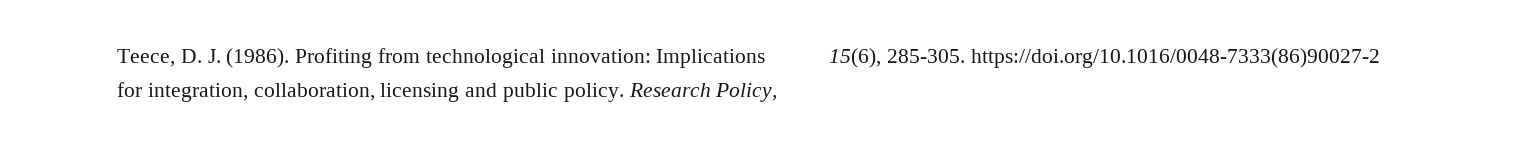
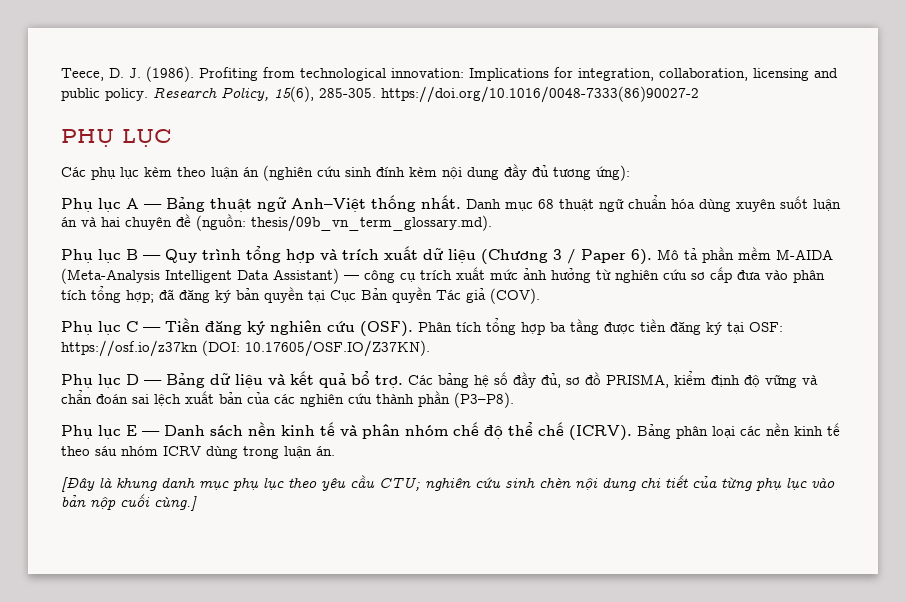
+ PHỤ LỤC
+ Các phụ lục kèm theo luận án (nghiên cứu sinh đính kèm nội dung đầy đủ tương ứng):
+ Phụ lục A — Bảng thuật ngữ Anh–Việt thống nhất. Danh mục 68 thuật ngữ chuẩn hóa dùng xuyên suốt luận án và hai chuyên đề (nguồn: thesis/09b_vn_term_glossary.md).
+ Phụ lục B — Quy trình tổng hợp và trích xuất dữ liệu (Chương 3 / Paper 6). Mô tả phần mềm M-AIDA (Meta-Analysis Intelligent Data Assistant) — công cụ trích xuất mức ảnh hưởng từ nghiên cứu sơ cấp đưa vào phân tích tổng hợp; đã đăng ký bản quyền tại Cục Bản quyền Tác giả (COV).
+ Phụ lục C — Tiền đăng ký nghiên cứu (OSF). Phân tích tổng hợp ba tầng được tiền đăng ký tại OSF: https://osf.io/z37kn (DOI: 10.17605/OSF.IO/Z37KN).
+ Phụ lục D — Bảng dữ liệu và kết quả bổ trợ. Các bảng hệ số đầy đủ, sơ đồ PRISMA, kiểm định độ vững và chẩn đoán sai lệch xuất bản của các nghiên cứu thành phần (P3–P8).
+ Phụ lục E — Danh sách nền kinh tế và phân nhóm chế độ thể chế (ICRV). Bảng phân loại các nền kinh tế theo sáu nhóm ICRV dùng trong luận án.
+ [Đây là khung danh mục phụ lục theo yêu cầu CTU; nghiên cứu sinh chèn nội dung chi tiết của từng phụ lục vào bản nộp cuối cùng.]

